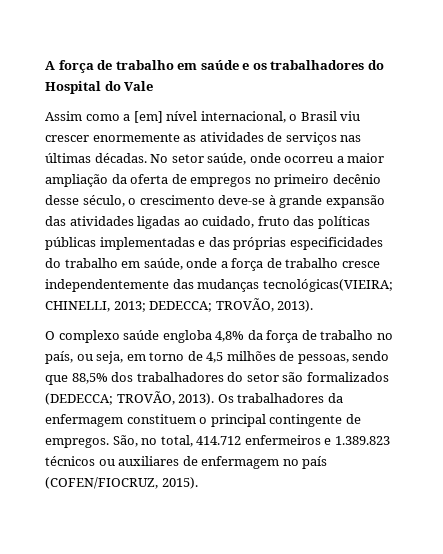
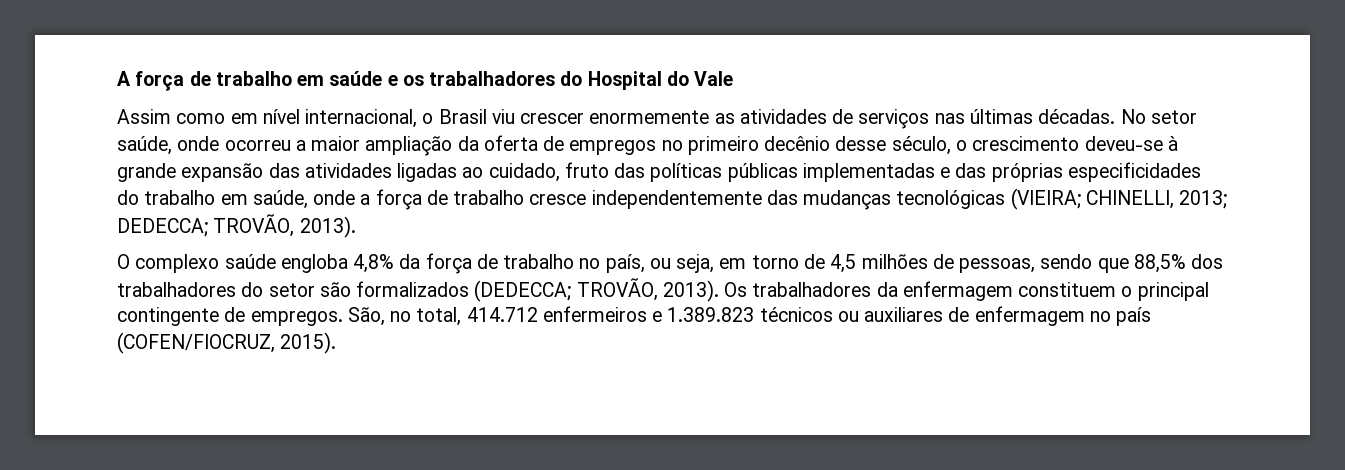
- Assim como a [em] nível internacional, o Brasil viu crescer enormemente as atividades de serviços nas últimas décadas.
+ Assim como em nível internacional, o Brasil viu crescer enormemente as atividades de serviços nas últimas décadas.
- No setor saúde, onde ocorreu a maior ampliação da oferta de empregos no primeiro decênio desse século, o crescimento deve-se à grande expansão das atividades ligadas ao cuidado, fruto das políticas públicas implementadas e das próprias especificidades do trabalho em saúde, onde a força de trabalho cresce independentemente das mudanças tecnológicas(VIEIRA; CHINELLI, 2013; DEDECCA; TROVÃO, 2013).
+ No setor saúde, onde ocorreu a maior ampliação da oferta de empregos no primeiro decênio desse século, o crescimento deveu-se à grande expansão das atividades ligadas ao cuidado, fruto das políticas públicas implementadas e das próprias especificidades do trabalho em saúde, onde a força de trabalho cresce independentemente das mudanças tecnológicas (VIEIRA; CHINELLI, 2013; DEDECCA; TROVÃO, 2013).

